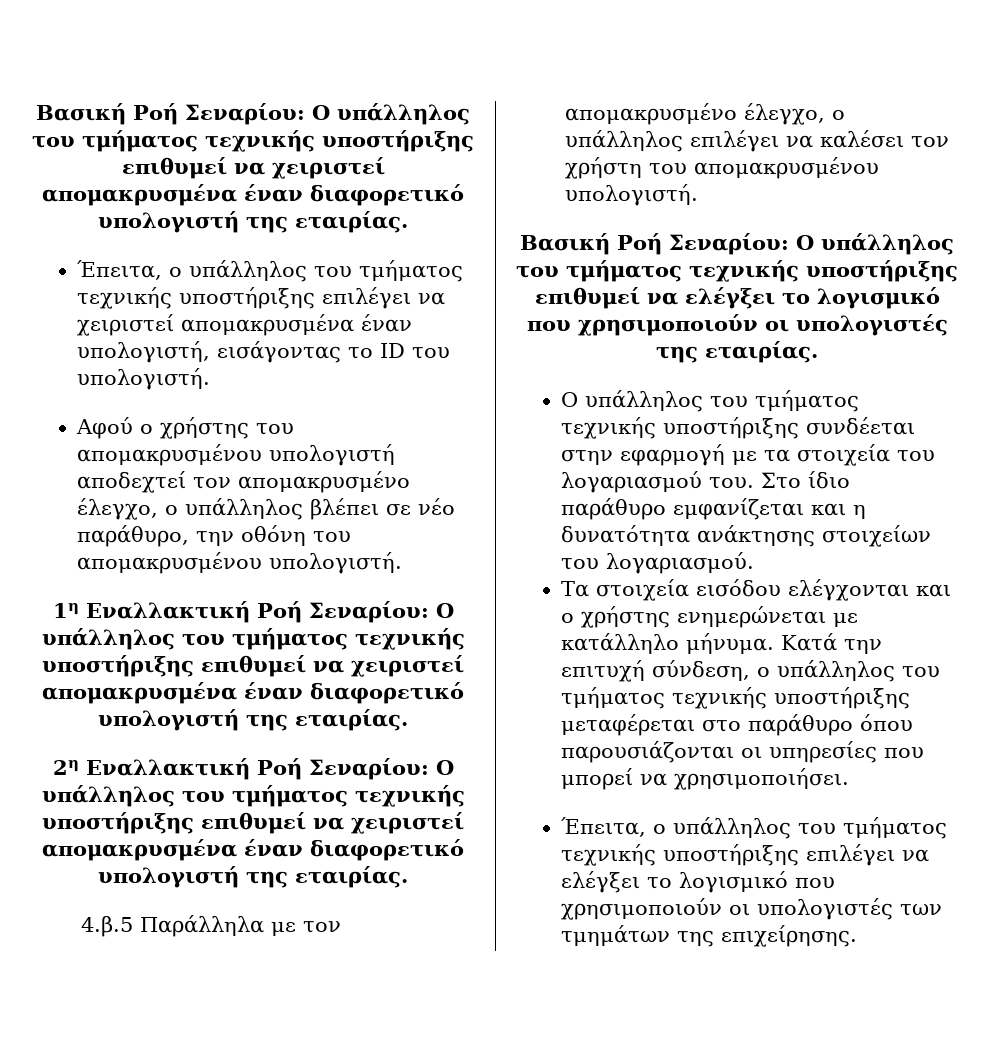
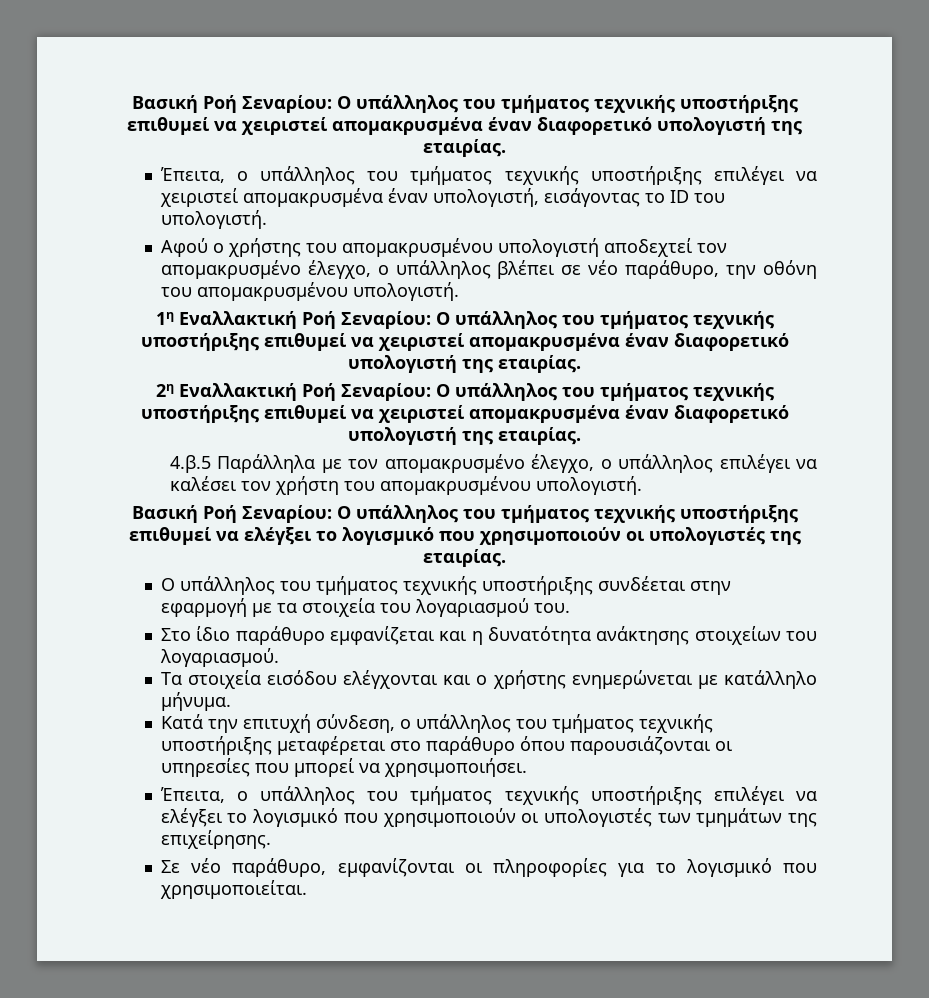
- Ο υπάλληλος του τμήματος τεχνικής υποστήριξης συνδέεται στην εφαρμογή με τα στοιχεία του λογαριασμού του. Στο ίδιο παράθυρο εμφανίζεται και η δυνατότητα ανάκτησης στοιχείων του λογαριασμού.
+ Ο υπάλληλος του τμήματος τεχνικής υποστήριξης συνδέεται στην εφαρμογή με τα στοιχεία του λογαριασμού του.
+ Στο ίδιο παράθυρο εμφανίζεται και η δυνατότητα ανάκτησης στοιχείων του λογαριασμού.
- Τα στοιχεία εισόδου ελέγχονται και ο χρήστης ενημερώνεται με κατάλληλο μήνυμα. Κατά την επιτυχή σύνδεση, ο υπάλληλος του τμήματος τεχνικής υποστήριξης μεταφέρεται στο παράθυρο όπου παρουσιάζονται οι υπηρεσίες που μπορεί να χρησιμοποιήσει.
+ Τα στοιχεία εισόδου ελέγχονται και ο χρήστης ενημερώνεται με κατάλληλο μήνυμα.
+ Κατά την επιτυχή σύνδεση, ο υπάλληλος του τμήματος τεχνικής υποστήριξης μεταφέρεται στο παράθυρο όπου παρουσιάζονται οι υπηρεσίες που μπορεί να χρησιμοποιήσει.
+ Σε νέο παράθυρο, εμφανίζονται οι πληροφορίες για το λογισμικό που χρησιμοποιείται.

